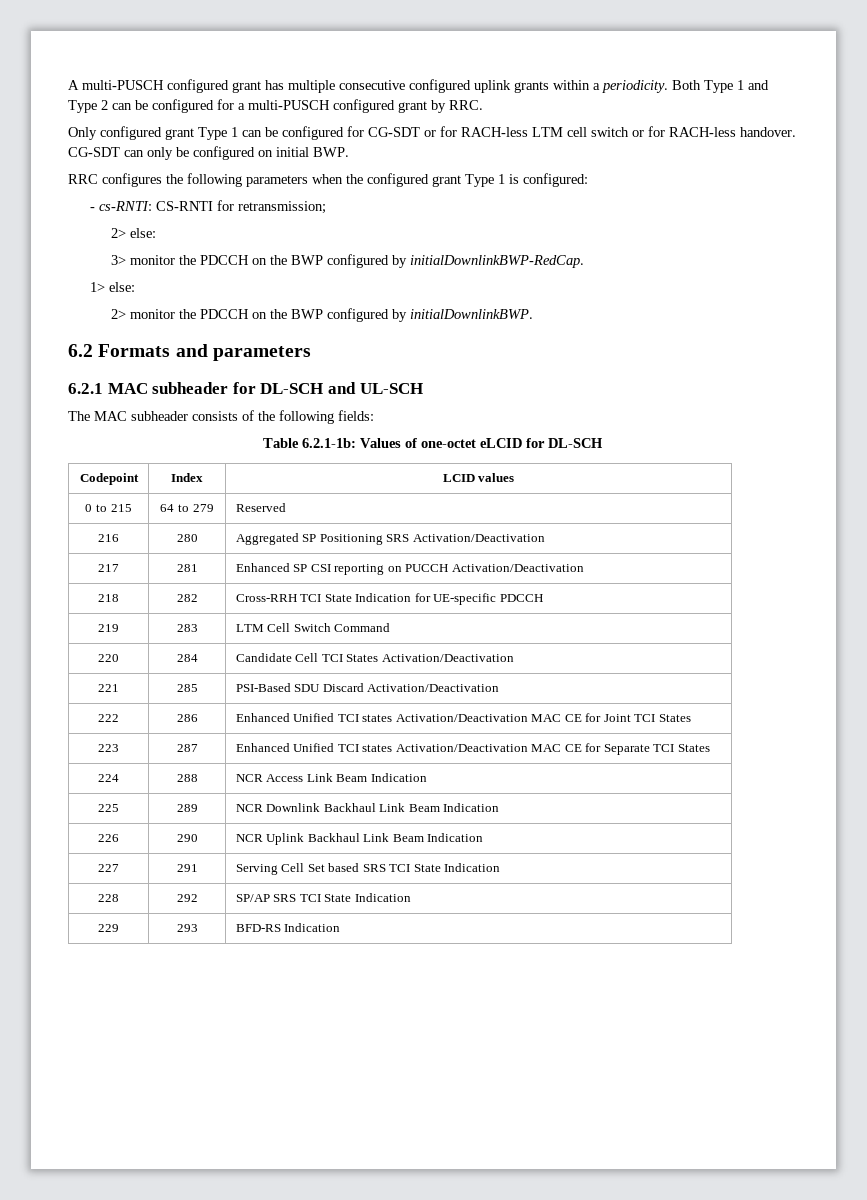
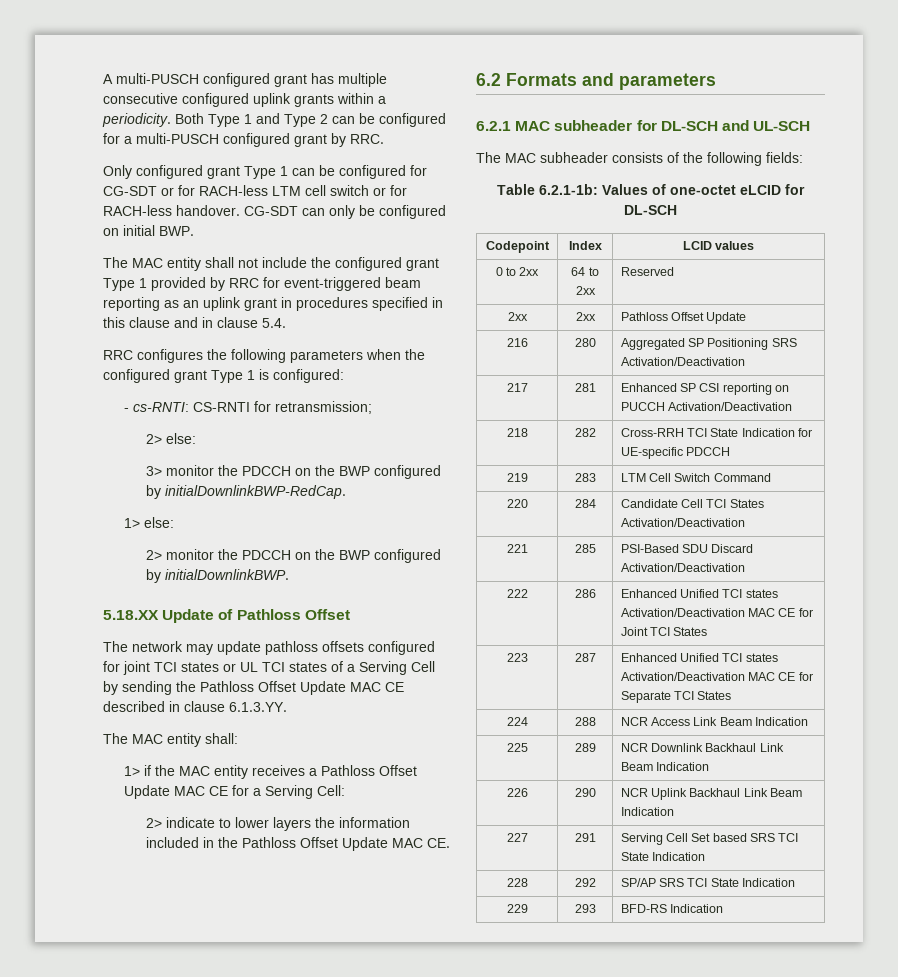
+ The MAC entity shall not include the configured grant Type 1 provided by RRC for event-triggered beam reporting as an uplink grant in procedures specified in this clause and in clause 5.4.
+ 5.18.XX Update of Pathloss Offset
+ The network may update pathloss offsets configured for joint TCI states or UL TCI states of a Serving Cell by sending the Pathloss Offset Update MAC CE described in clause 6.1.3.YY.
+ The MAC entity shall:
+ 1> if the MAC entity receives a Pathloss Offset Update MAC CE for a Serving Cell:
+ 2> indicate to lower layers the information included in the Pathloss Offset Update MAC CE.
- 0 to 215 | 64 to 279 | Reserved
+ 0 to 2xx | 64 to 2xx | Reserved
+ 2xx | 2xx | Pathloss Offset Update

